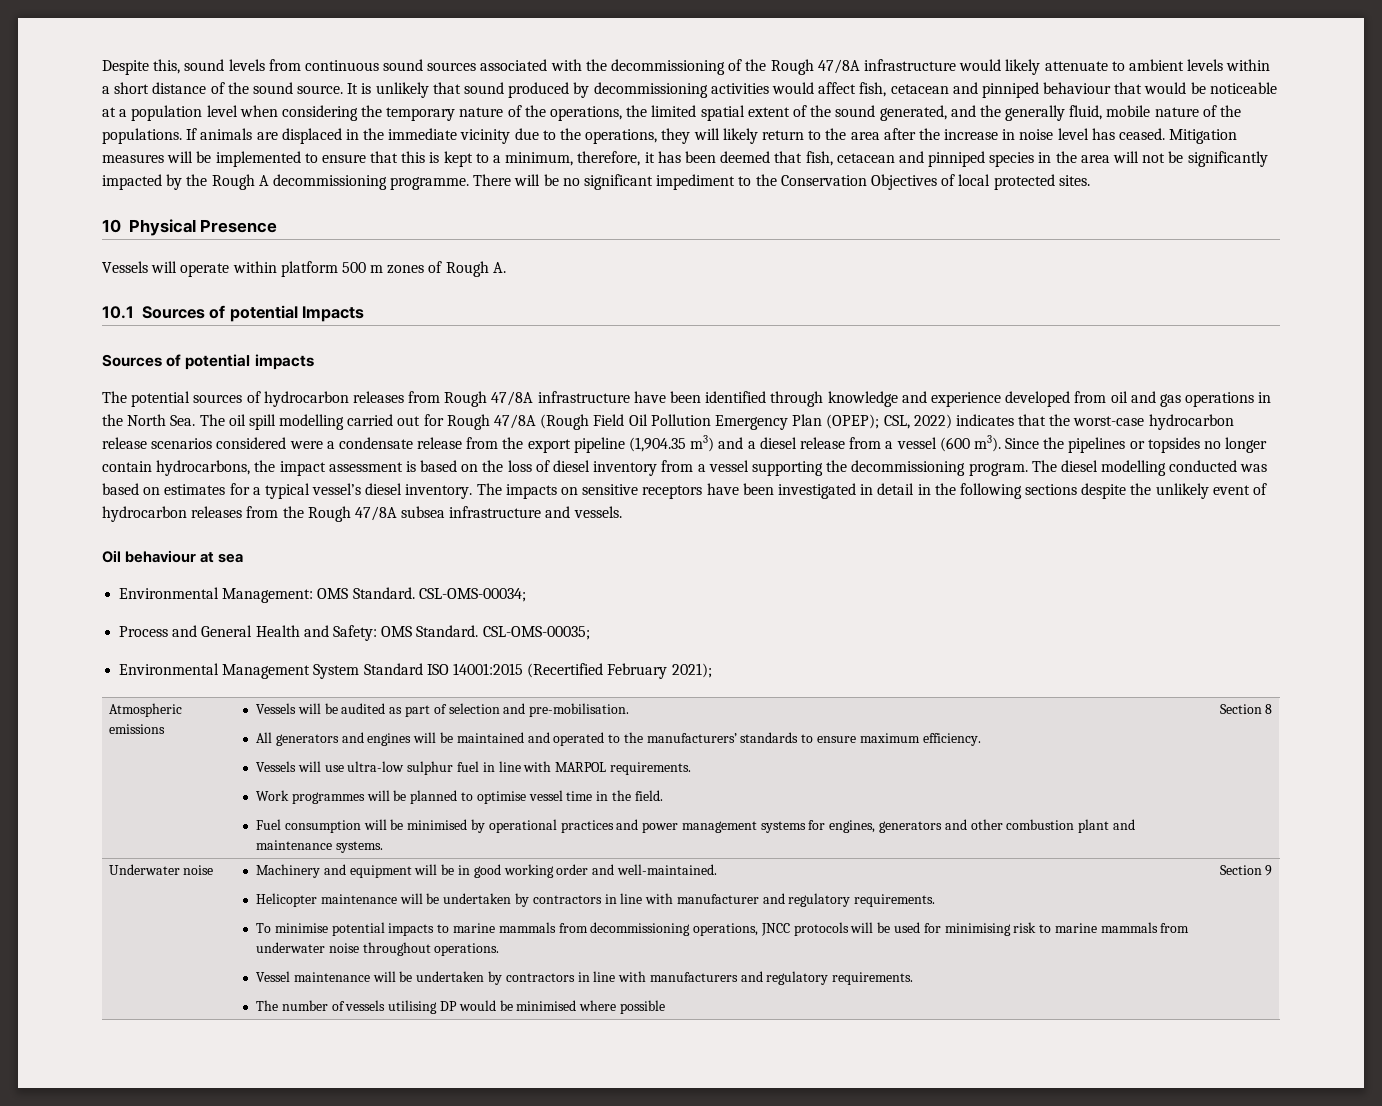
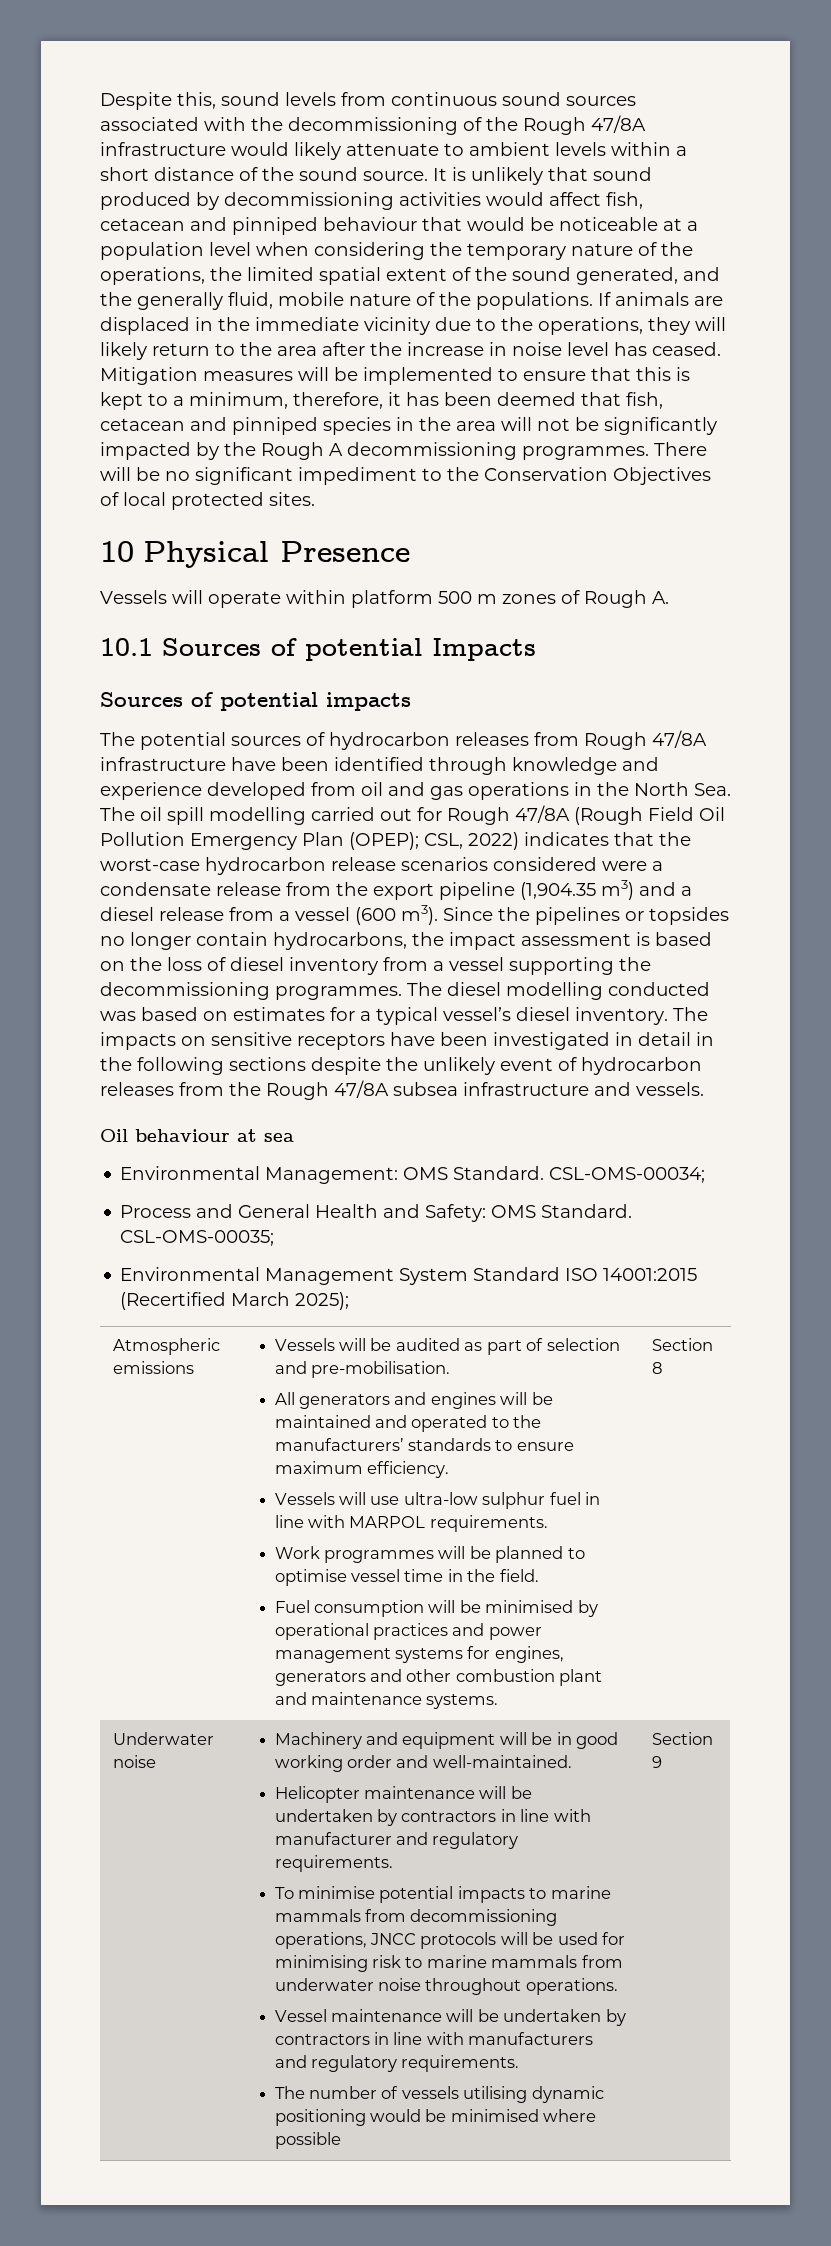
- Mitigation measures will be implemented to ensure that this is kept to a minimum, therefore, it has been deemed that fish, cetacean and pinniped species in the area will not be significantly impacted by the Rough A decommissioning programme.
+ Mitigation measures will be implemented to ensure that this is kept to a minimum, therefore, it has been deemed that fish, cetacean and pinniped species in the area will not be significantly impacted by the Rough A decommissioning programmes.
- Since the pipelines or topsides no longer contain hydrocarbons, the impact assessment is based on the loss of diesel inventory from a vessel supporting the decommissioning program.
+ Since the pipelines or topsides no longer contain hydrocarbons, the impact assessment is based on the loss of diesel inventory from a vessel supporting the decommissioning programmes.
- Environmental Management System Standard ISO 14001:2015 (Recertified February 2021);
+ Environmental Management System Standard ISO 14001:2015 (Recertified March 2025);
- The number of vessels utilising DP would be minimised where possible
+ The number of vessels utilising dynamic positioning would be minimised where possible

